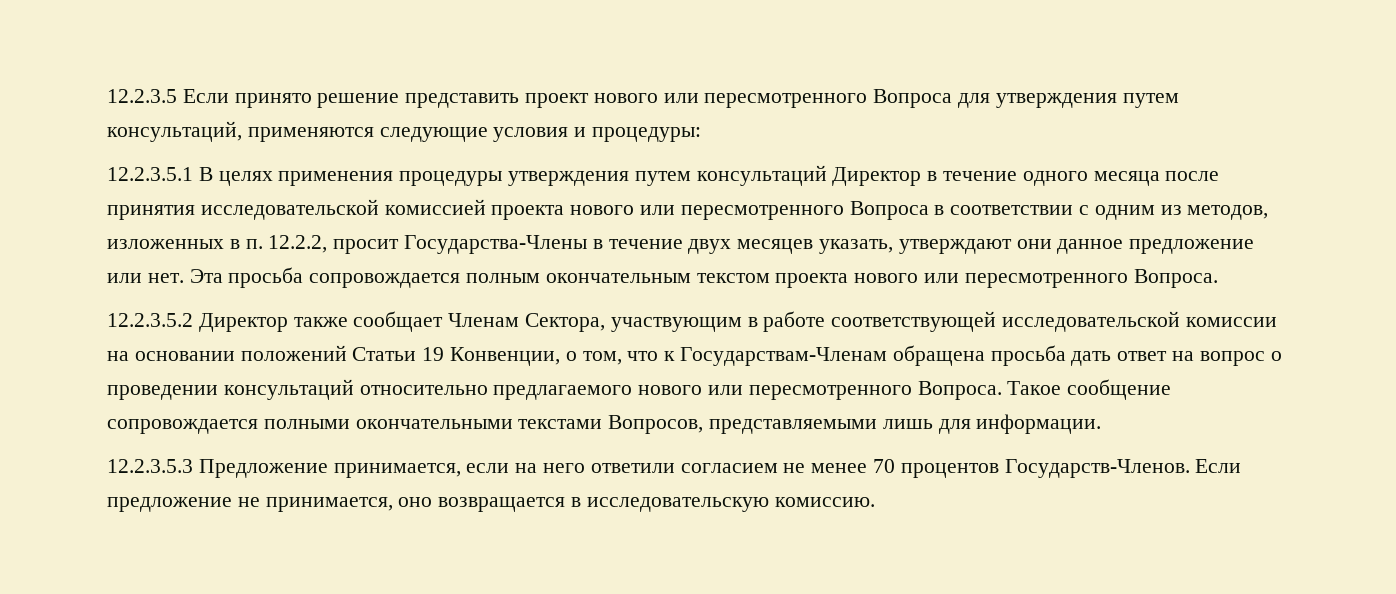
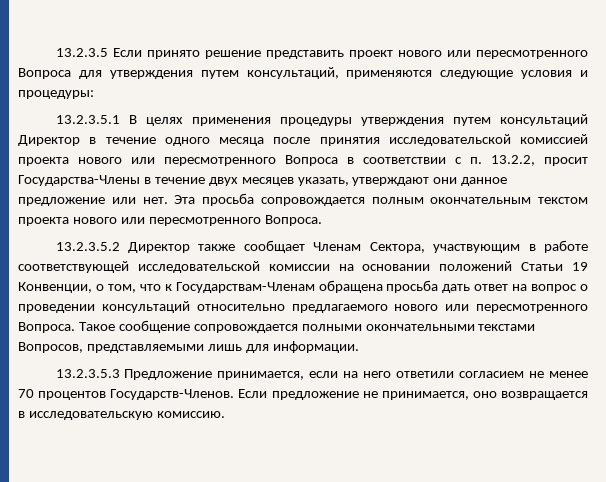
- 12.2.3.5 Если принято решение представить проект нового или пересмотренного Вопроса для утверждения путем консультаций, применяются следующие условия и процедуры:
+ 13.2.3.5 Если принято решение представить проект нового или пересмотренного Вопроса для утверждения путем консультаций, применяются следующие условия и процедуры:
- 12.2.3.5.1 В целях применения процедуры утверждения путем консультаций Директор в течение одного месяца после принятия исследовательской комиссией проекта нового или пересмотренного Вопроса в соответствии с одним из методов, изложенных в п. 12.2.2, просит Государства-Члены в течение двух месяцев указать, утверждают они данное предложение или нет.
+ 13.2.3.5.1 В целях применения процедуры утверждения путем консультаций Директор в течение одного месяца после принятия исследовательской комиссией проекта нового или пересмотренного Вопроса в соответствии с п. 13.2.2, просит Государства-Члены в течение двух месяцев указать, утверждают они данное предложение или нет.
- 12.2.3.5.2 Директор также сообщает Членам Сектора, участвующим в работе соответствующей исследовательской комиссии на основании положений Статьи 19 Конвенции, о том, что к Государствам-Членам обращена просьба дать ответ на вопрос о проведении консультаций относительно предлагаемого нового или пересмотренного Вопроса.
+ 13.2.3.5.2 Директор также сообщает Членам Сектора, участвующим в работе соответствующей исследовательской комиссии на основании положений Статьи 19 Конвенции, о том, что к Государствам-Членам обращена просьба дать ответ на вопрос о проведении консультаций относительно предлагаемого нового или пересмотренного Вопроса.
- 12.2.3.5.3 Предложение принимается, если на него ответили согласием не менее 70 процентов Государств-Членов.
+ 13.2.3.5.3 Предложение принимается, если на него ответили согласием не менее 70 процентов Государств-Членов.

